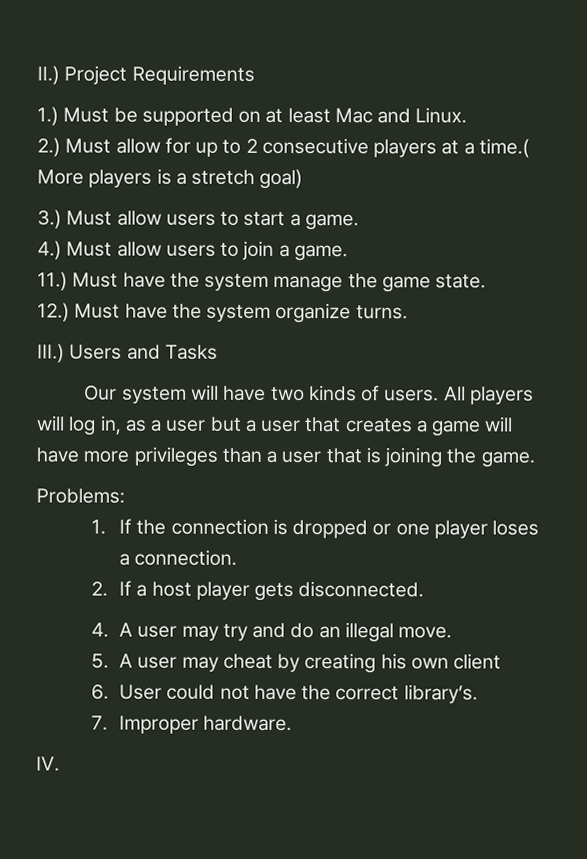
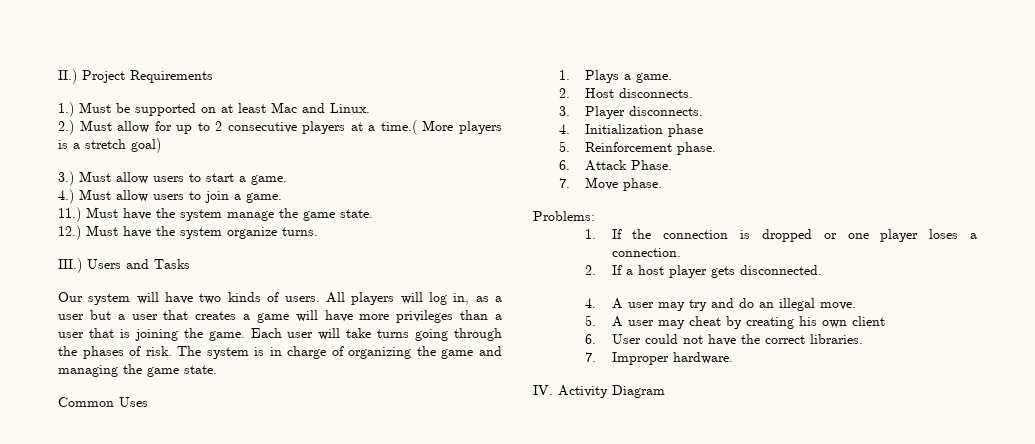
+ Each user will take turns going through the phases of risk. The system is in charge of organizing the game and managing the game state.
+ Common Uses
+ 1. Plays a game.
+ 2. Host disconnects.
+ 3. Player disconnects.
+ 4. Initialization phase
+ 5. Reinforcement phase.
+ 6. Attack Phase.
+ 7. Move phase.
- 6. User could not have the correct library’s.
+ 6. User could not have the correct libraries.
- IV.
+ IV. Activity Diagram

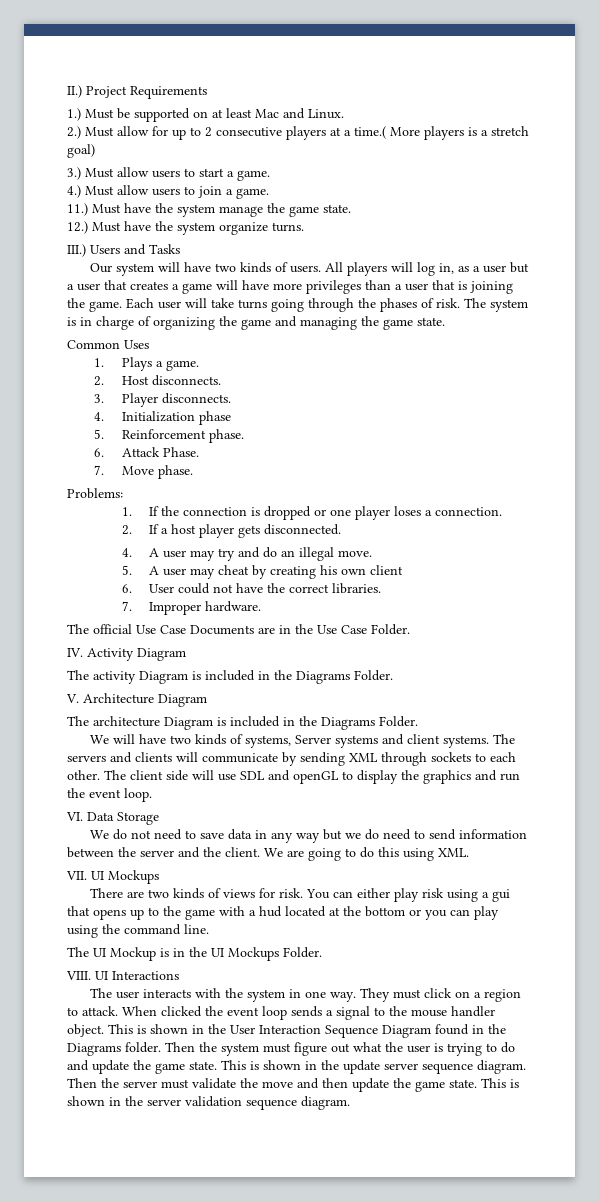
+ The official Use Case Documents are in the Use Case Folder.
  IV. Activity Diagram
+ The activity Diagram is included in the Diagrams Folder.
+ V. Architecture Diagram
+ The architecture Diagram is included in the Diagrams Folder.
+ We will have two kinds of systems, Server systems and client systems. The servers and clients will communicate by sending XML through sockets to each other. The client side will use SDL and openGL to display the graphics and run the event loop.
+ VI. Data Storage
+ We do not need to save data in any way but we do need to send information between the server and the client. We are going to do this using XML.
+ VII. UI Mockups
+ There are two kinds of views for risk. You can either play risk using a gui that opens up to the game with a hud located at the bottom or you can play using the command line.
+ The UI Mockup is in the UI Mockups Folder.
+ VIII. UI Interactions
+ The user interacts with the system in one way. They must click on a region to attack. When clicked the event loop sends a signal to the mouse handler object. This is shown in the User Interaction Sequence Diagram found in the Diagrams folder. Then the system must figure out what the user is trying to do and update the game state. This is shown in the update server sequence diagram. Then the server must validate the move and then update the game state. This is shown in the server validation sequence diagram.

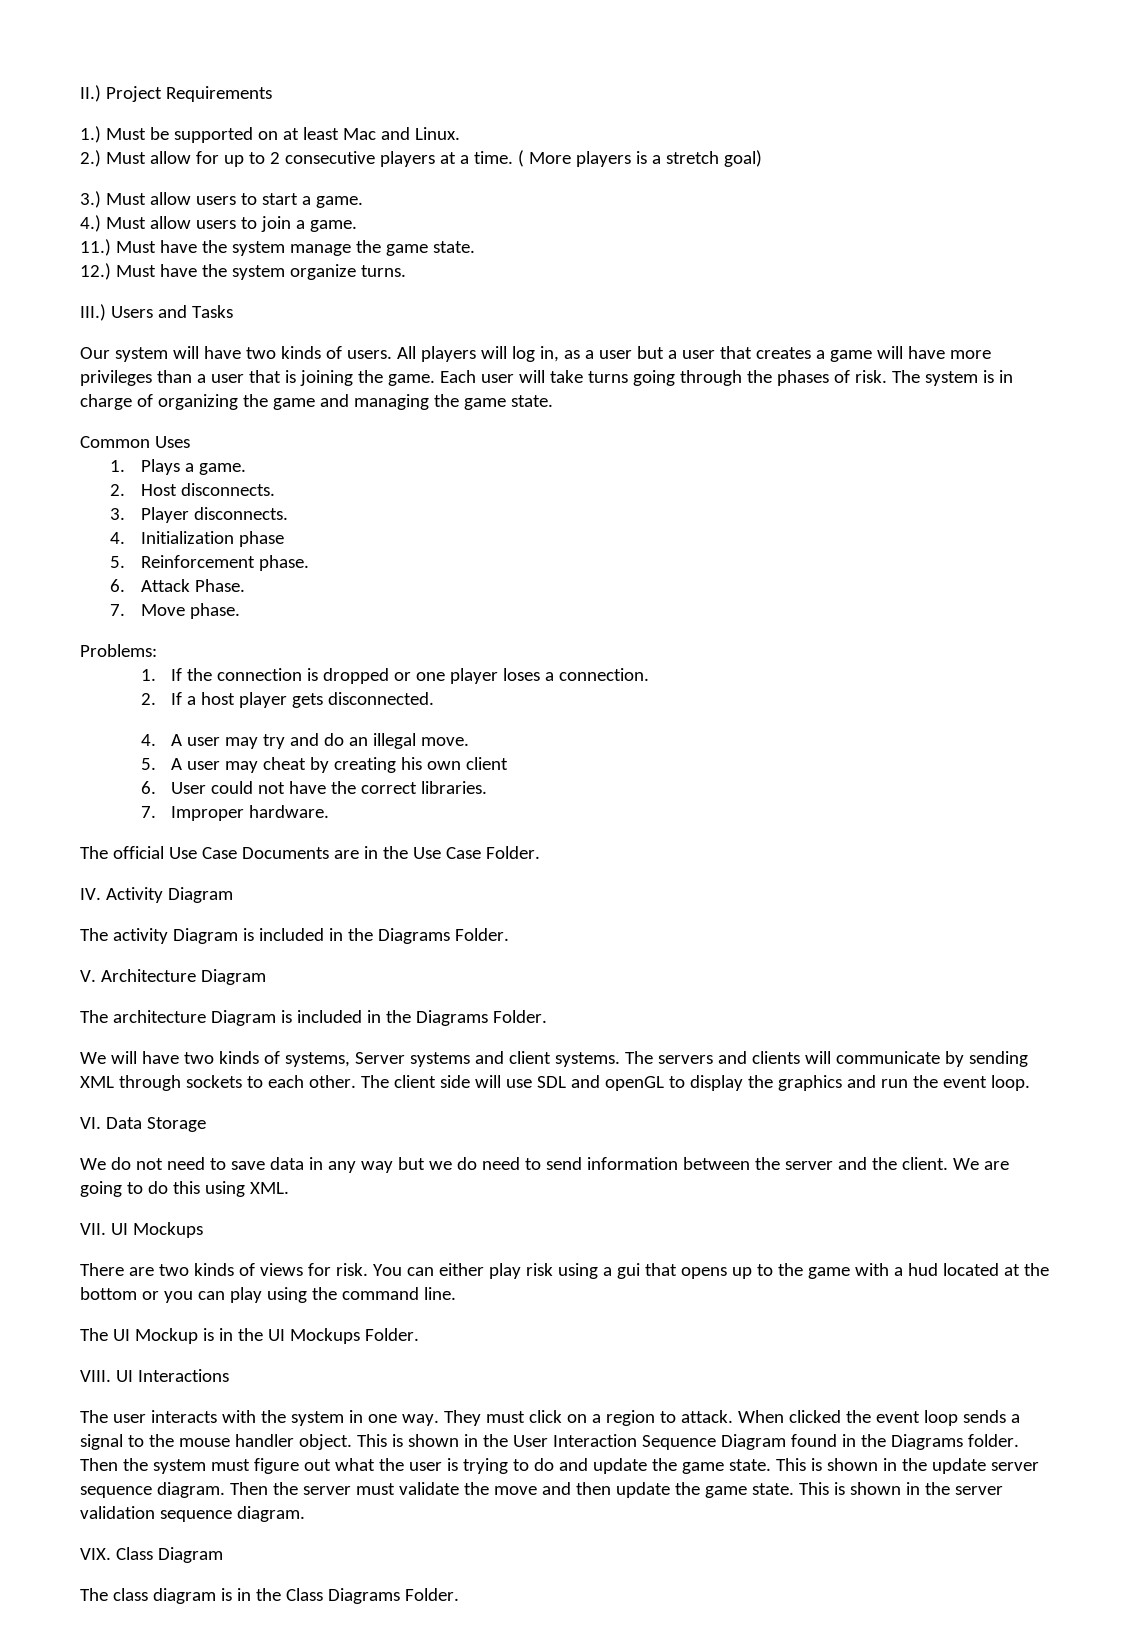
- 2.) Must allow for up to 2 consecutive players at a time.( More players is a stretch goal)
+ 2.) Must allow for up to 2 consecutive players at a time. ( More players is a stretch goal)
+ VIX. Class Diagram
+ The class diagram is in the Class Diagrams Folder.

